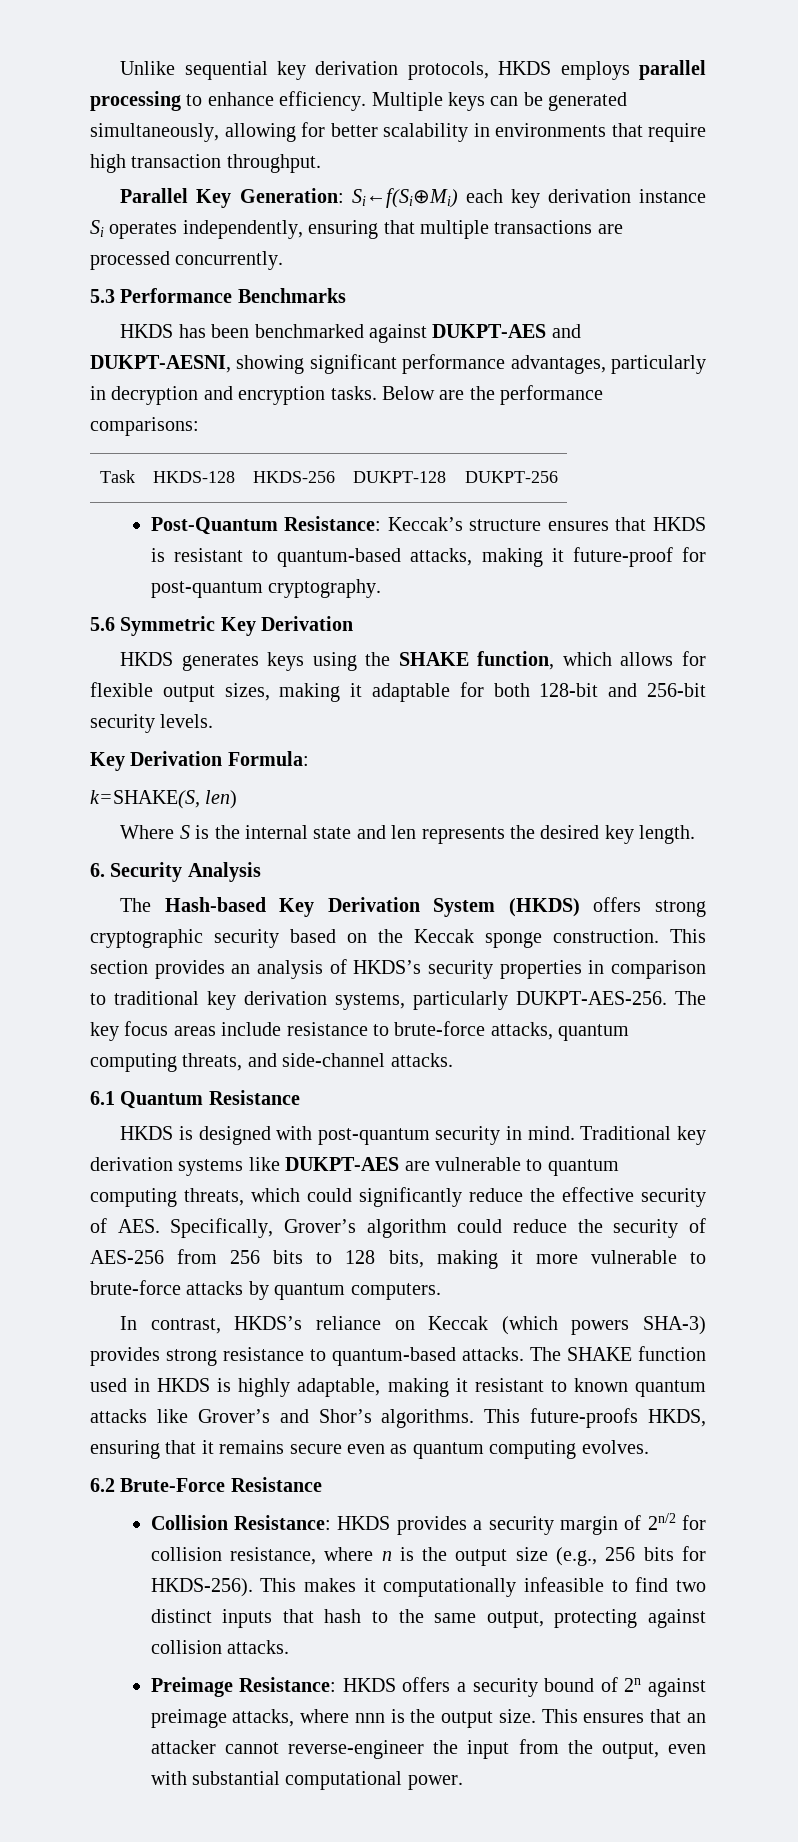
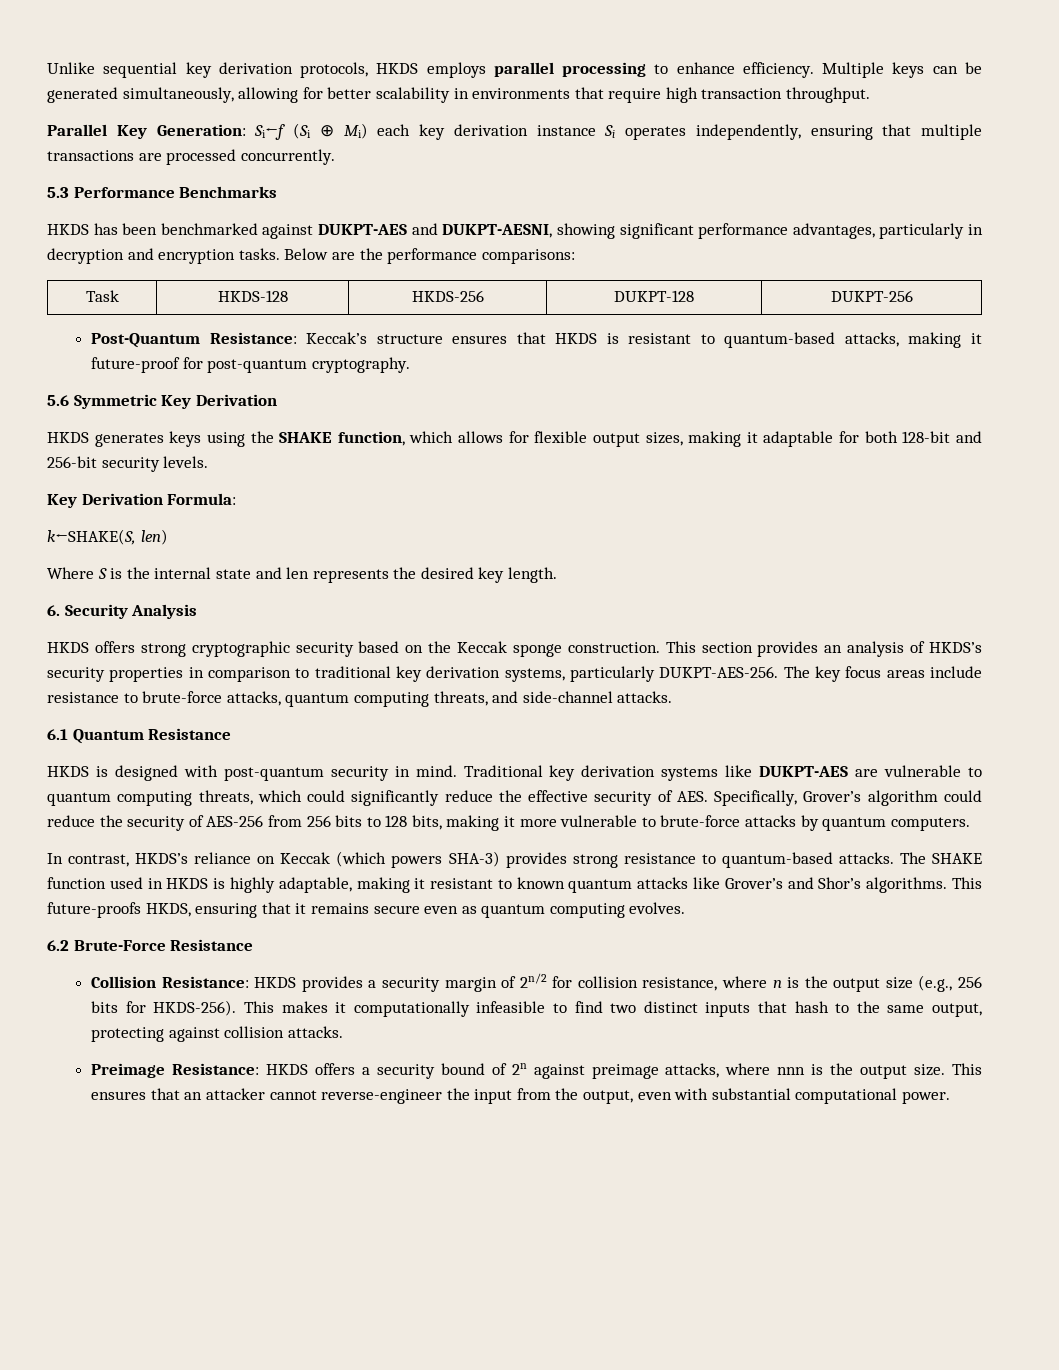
- Parallel Key Generation: Si←f(Si⊕Mi) each key derivation instance Si operates independently, ensuring that multiple transactions are processed concurrently.
+ Parallel Key Generation: Si←f (Si ⊕ Mi) each key derivation instance Si operates independently, ensuring that multiple transactions are processed concurrently.
- k=SHAKE(S, len)
+ k←SHAKE(S, len)
- The Hash-based Key Derivation System (HKDS) offers strong cryptographic security based on the Keccak sponge construction.
+ HKDS offers strong cryptographic security based on the Keccak sponge construction.

